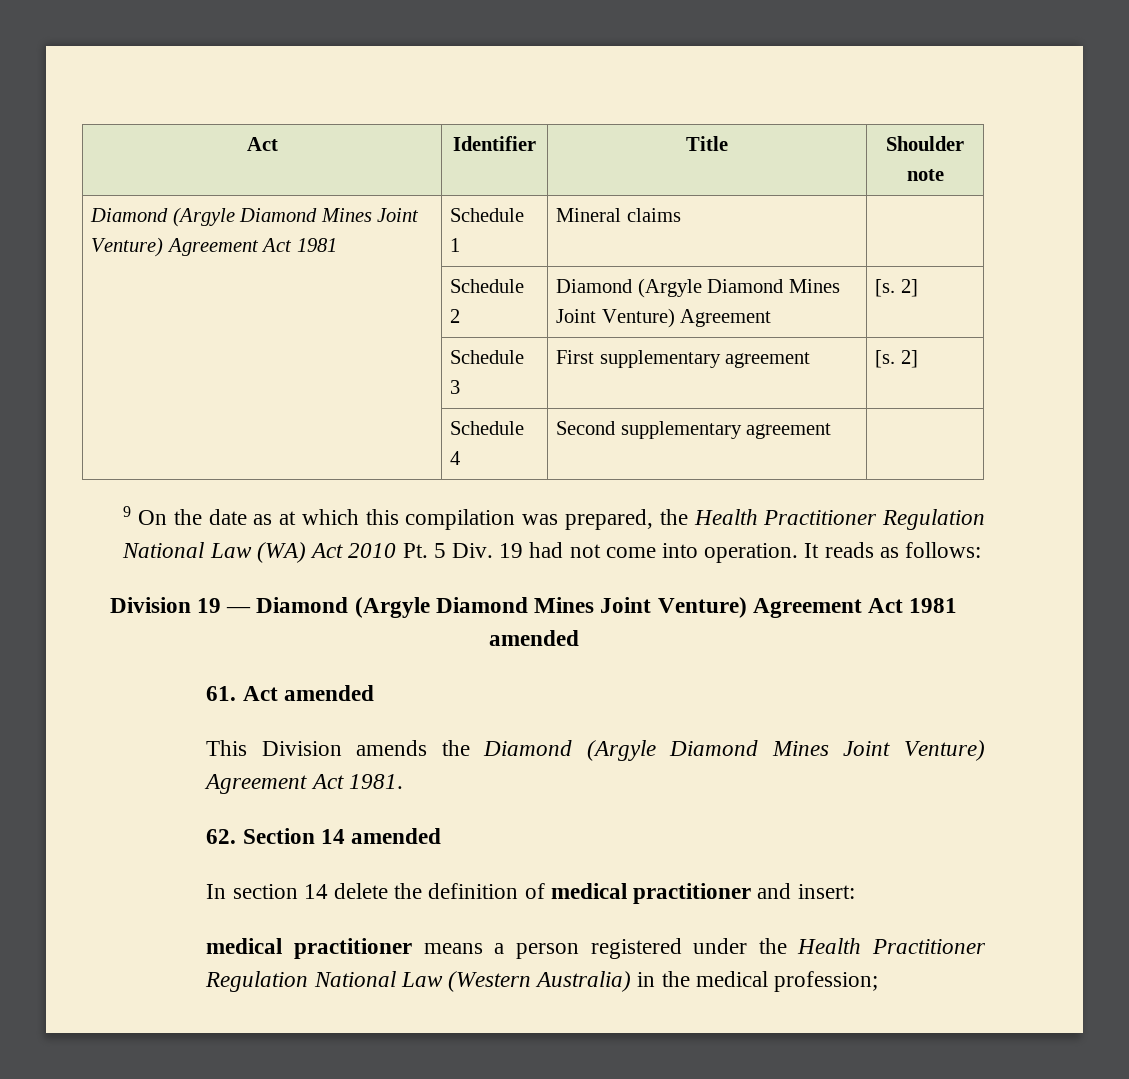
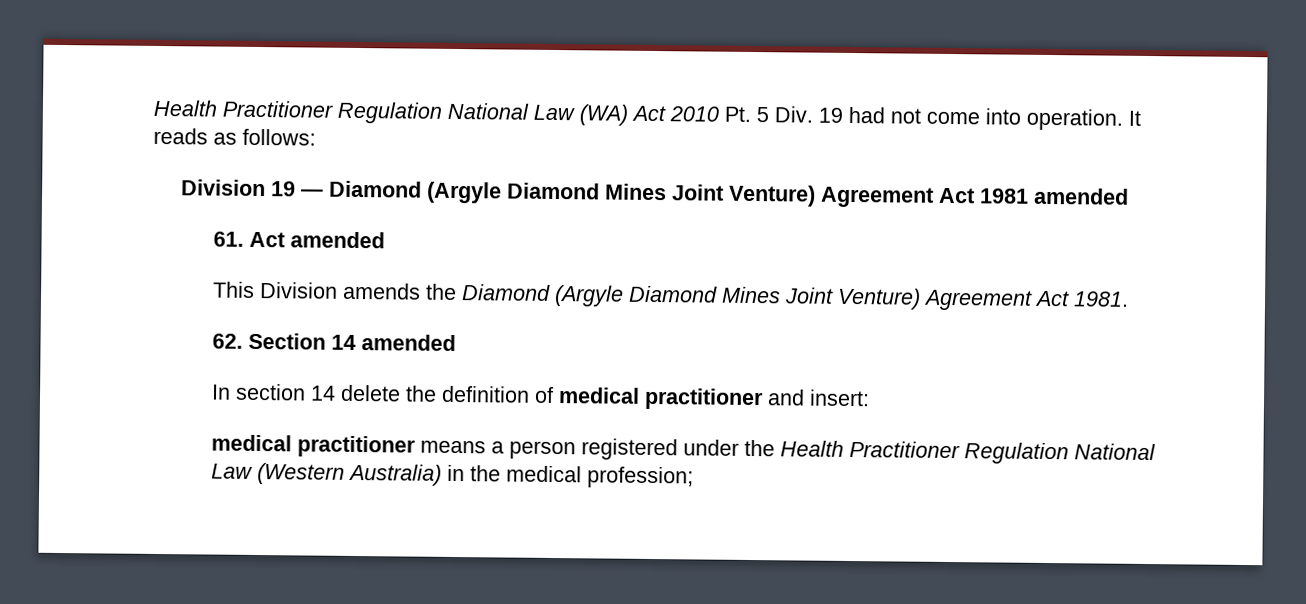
- Act | Identifier | Title | Shoulder note
- Diamond (Argyle Diamond Mines Joint Venture) Agreement Act 1981 | Schedule 1 | Mineral claims |
- | Schedule 2 | Diamond (Argyle Diamond Mines Joint Venture) Agreement | [s. 2]
- | Schedule 3 | First supplementary agreement | [s. 2]
- | Schedule 4 | Second supplementary agreement |
- 9 On the date as at which this compilation was prepared, the Health Practitioner Regulation National Law (WA) Act 2010 Pt. 5 Div. 19 had not come into operation.
+ Health Practitioner Regulation National Law (WA) Act 2010 Pt. 5 Div. 19 had not come into operation.

